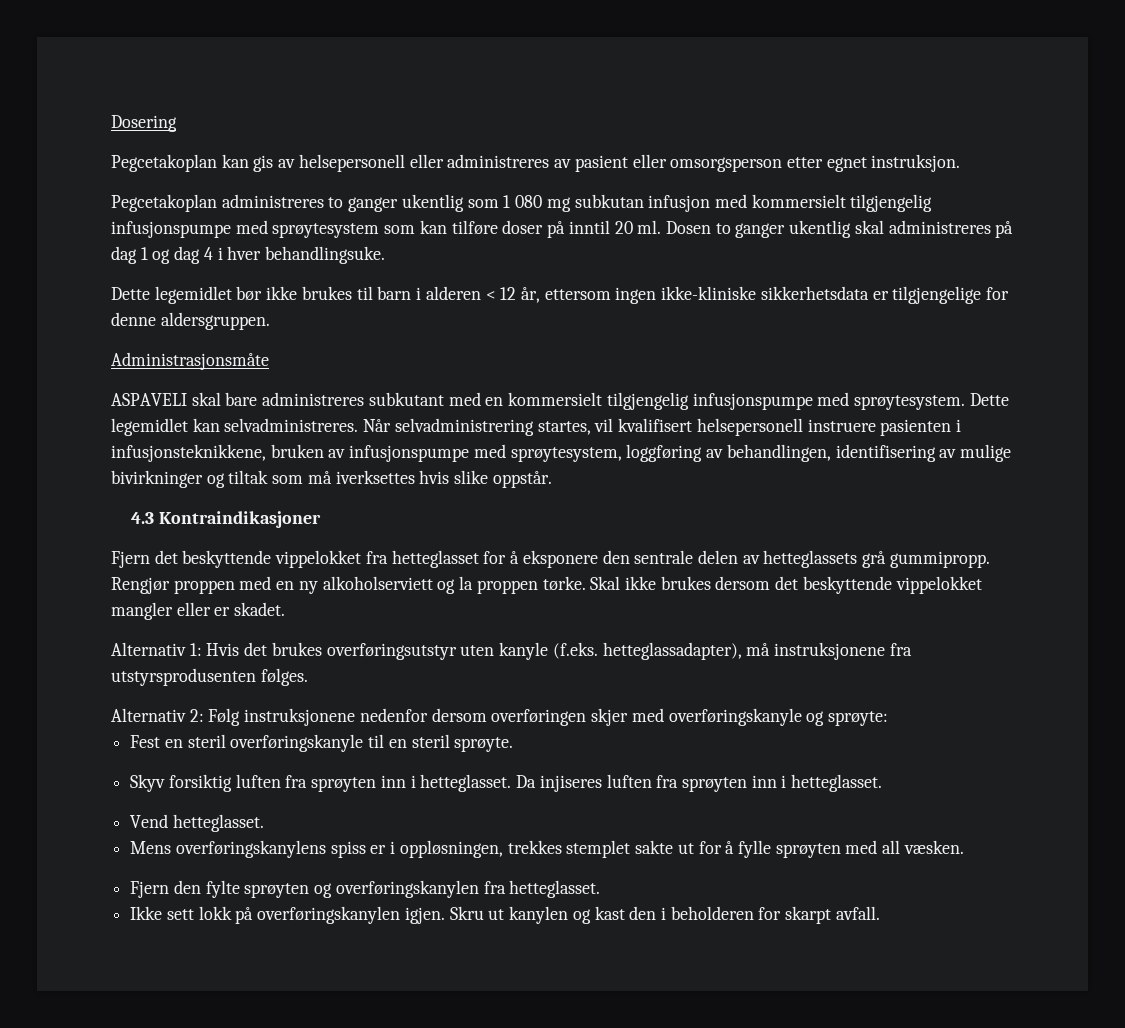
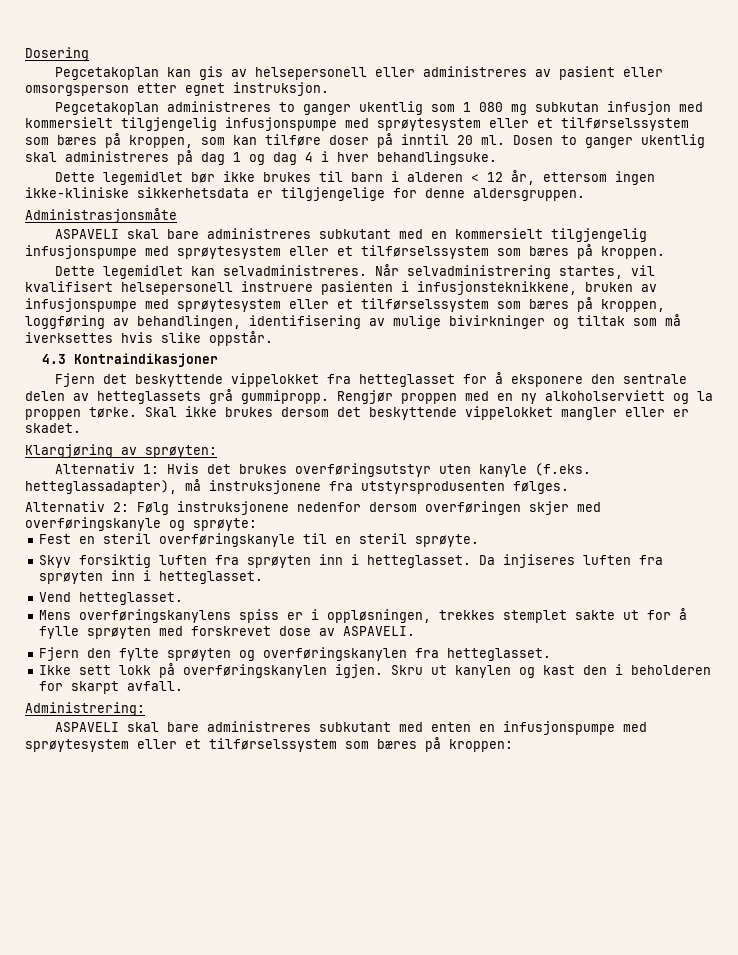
- Pegcetakoplan administreres to ganger ukentlig som 1 080 mg subkutan infusjon med kommersielt tilgjengelig infusjonspumpe med sprøytesystem som kan tilføre doser på inntil 20 ml.
+ Pegcetakoplan administreres to ganger ukentlig som 1 080 mg subkutan infusjon med kommersielt tilgjengelig infusjonspumpe med sprøytesystem eller et tilførselssystem som bæres på kroppen, som kan tilføre doser på inntil 20 ml.
- ASPAVELI skal bare administreres subkutant med en kommersielt tilgjengelig infusjonspumpe med sprøytesystem. Dette legemidlet kan selvadministreres.
+ ASPAVELI skal bare administreres subkutant med en kommersielt tilgjengelig infusjonspumpe med sprøytesystem eller et tilførselssystem som bæres på kroppen.
+ Dette legemidlet kan selvadministreres.
- Når selvadministrering startes, vil kvalifisert helsepersonell instruere pasienten i infusjonsteknikkene, bruken av infusjonspumpe med sprøytesystem, loggføring av behandlingen, identifisering av mulige bivirkninger og tiltak som må iverksettes hvis slike oppstår.
+ Når selvadministrering startes, vil kvalifisert helsepersonell instruere pasienten i infusjonsteknikkene, bruken av infusjonspumpe med sprøytesystem eller et tilførselssystem som bæres på kroppen, loggføring av behandlingen, identifisering av mulige bivirkninger og tiltak som må iverksettes hvis slike oppstår.
+ Klargjøring av sprøyten:
- Mens overføringskanylens spiss er i oppløsningen, trekkes stemplet sakte ut for å fylle sprøyten med all væsken.
+ Mens overføringskanylens spiss er i oppløsningen, trekkes stemplet sakte ut for å fylle sprøyten med forskrevet dose av ASPAVELI.
+ Administrering:
+ ASPAVELI skal bare administreres subkutant med enten en infusjonspumpe med sprøytesystem eller et tilførselssystem som bæres på kroppen:

